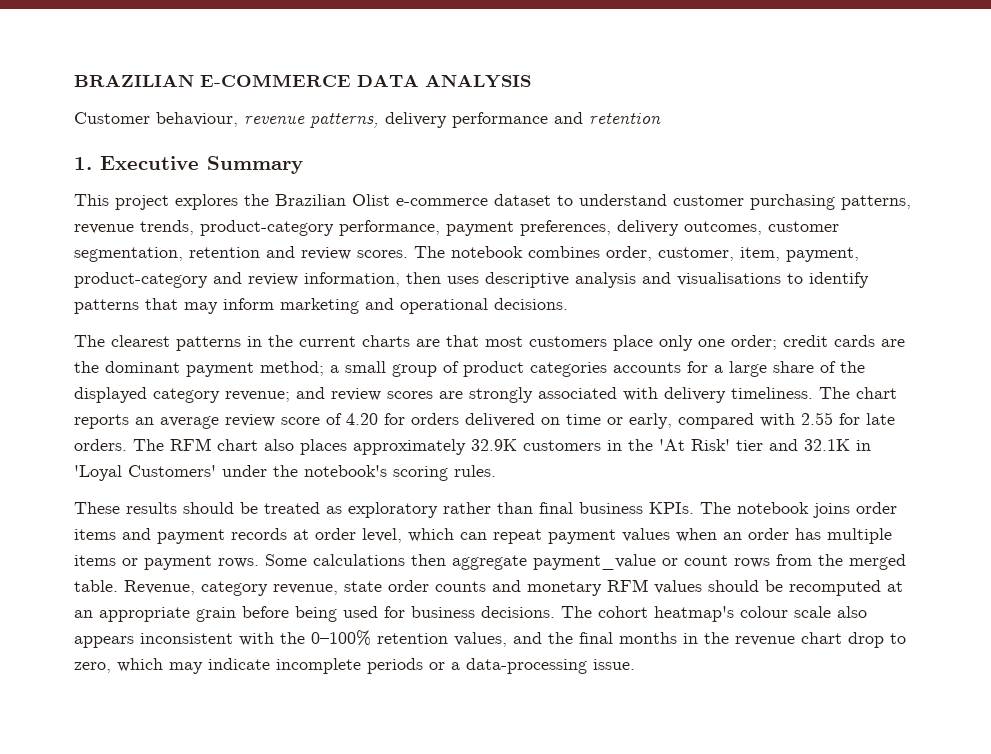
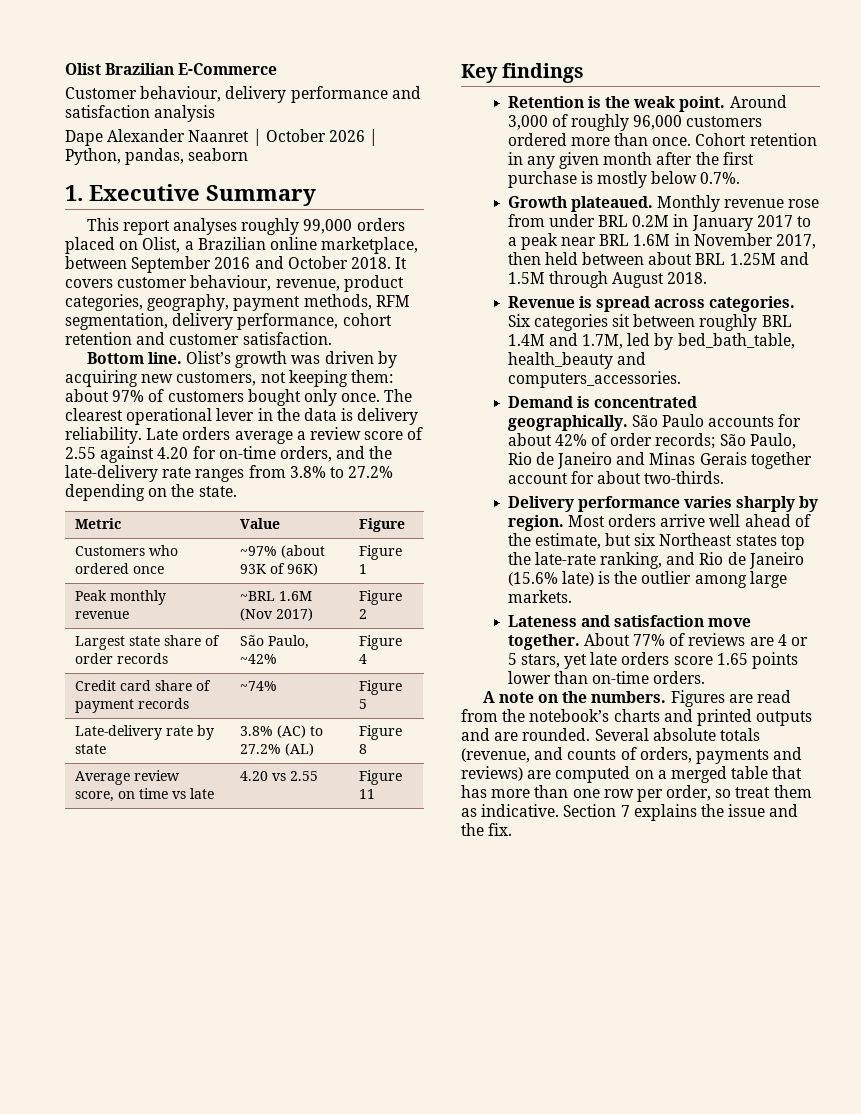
- BRAZILIAN E-COMMERCE DATA ANALYSIS
+ Olist Brazilian E-Commerce
- Customer behaviour, revenue patterns, delivery performance and retention
+ Customer behaviour, delivery performance and satisfaction analysis
+ Dape Alexander Naanret | October 2026 | Python, pandas, seaborn
  1. Executive Summary
- This project explores the Brazilian Olist e-commerce dataset to understand customer purchasing patterns, revenue trends, product-category performance, payment preferences, delivery outcomes, customer segmentation, retention and review scores. The notebook combines order, customer, item, payment, product-category and review information, then uses descriptive analysis and visualisations to identify patterns that may inform marketing and operational decisions.
- The clearest patterns in the current charts are that most customers place only one order; credit cards are the dominant payment method; a small group of product categories accounts for a large share of the displayed category revenue; and review scores are strongly associated with delivery timeliness. The chart reports an average review score of 4.20 for orders delivered on time or early, compared with 2.55 for late orders. The RFM chart also places approximately 32.9K customers in the 'At Risk' tier and 32.1K in 'Loyal Customers' under the notebook's scoring rules.
- These results should be treated as exploratory rather than final business KPIs. The notebook joins order items and payment records at order level, which can repeat payment values when an order has multiple items or payment rows. Some calculations then aggregate payment_value or count rows from the merged table. Revenue, category revenue, state order counts and monetary RFM values should be recomputed at an appropriate grain before being used for business decisions. The cohort heatmap's colour scale also appears inconsistent with the 0–100% retention values, and the final months in the revenue chart drop to zero, which may indicate incomplete periods or a data-processing issue.
+ This report analyses roughly 99,000 orders placed on Olist, a Brazilian online marketplace, between September 2016 and October 2018. It covers customer behaviour, revenue, product categories, geography, payment methods, RFM segmentation, delivery performance, cohort retention and customer satisfaction.
+ Bottom line. Olist’s growth was driven by acquiring new customers, not keeping them: about 97% of customers bought only once. The clearest operational lever in the data is delivery reliability. Late orders average a review score of 2.55 against 4.20 for on-time orders, and the late-delivery rate ranges from 3.8% to 27.2% depending on the state.
+ Metric | Value | Figure
+ Customers who ordered once | ~97% (about 93K of 96K) | Figure 1
+ Peak monthly revenue | ~BRL 1.6M (Nov 2017) | Figure 2
+ Largest state share of order records | São Paulo, ~42% | Figure 4
+ Credit card share of payment records | ~74% | Figure 5
+ Late-delivery rate by state | 3.8% (AC) to 27.2% (AL) | Figure 8
+ Average review score, on time vs late | 4.20 vs 2.55 | Figure 11
+ Key findings
+ Retention is the weak point. Around 3,000 of roughly 96,000 customers ordered more than once. Cohort retention in any given month after the first purchase is mostly below 0.7%.
+ Growth plateaued. Monthly revenue rose from under BRL 0.2M in January 2017 to a peak near BRL 1.6M in November 2017, then held between about BRL 1.25M and 1.5M through August 2018.
+ Revenue is spread across categories. Six categories sit between roughly BRL 1.4M and 1.7M, led by bed_bath_table, health_beauty and computers_accessories.
+ Demand is concentrated geographically. São Paulo accounts for about 42% of order records; São Paulo, Rio de Janeiro and Minas Gerais together account for about two-thirds.
+ Delivery performance varies sharply by region. Most orders arrive well ahead of the estimate, but six Northeast states top the late-rate ranking, and Rio de Janeiro (15.6% late) is the outlier among large markets.
+ Lateness and satisfaction move together. About 77% of reviews are 4 or 5 stars, yet late orders score 1.65 points lower than on-time orders.
+ A note on the numbers. Figures are read from the notebook’s charts and printed outputs and are rounded. Several absolute totals (revenue, and counts of orders, payments and reviews) are computed on a merged table that has more than one row per order, so treat them as indicative. Section 7 explains the issue and the fix.

